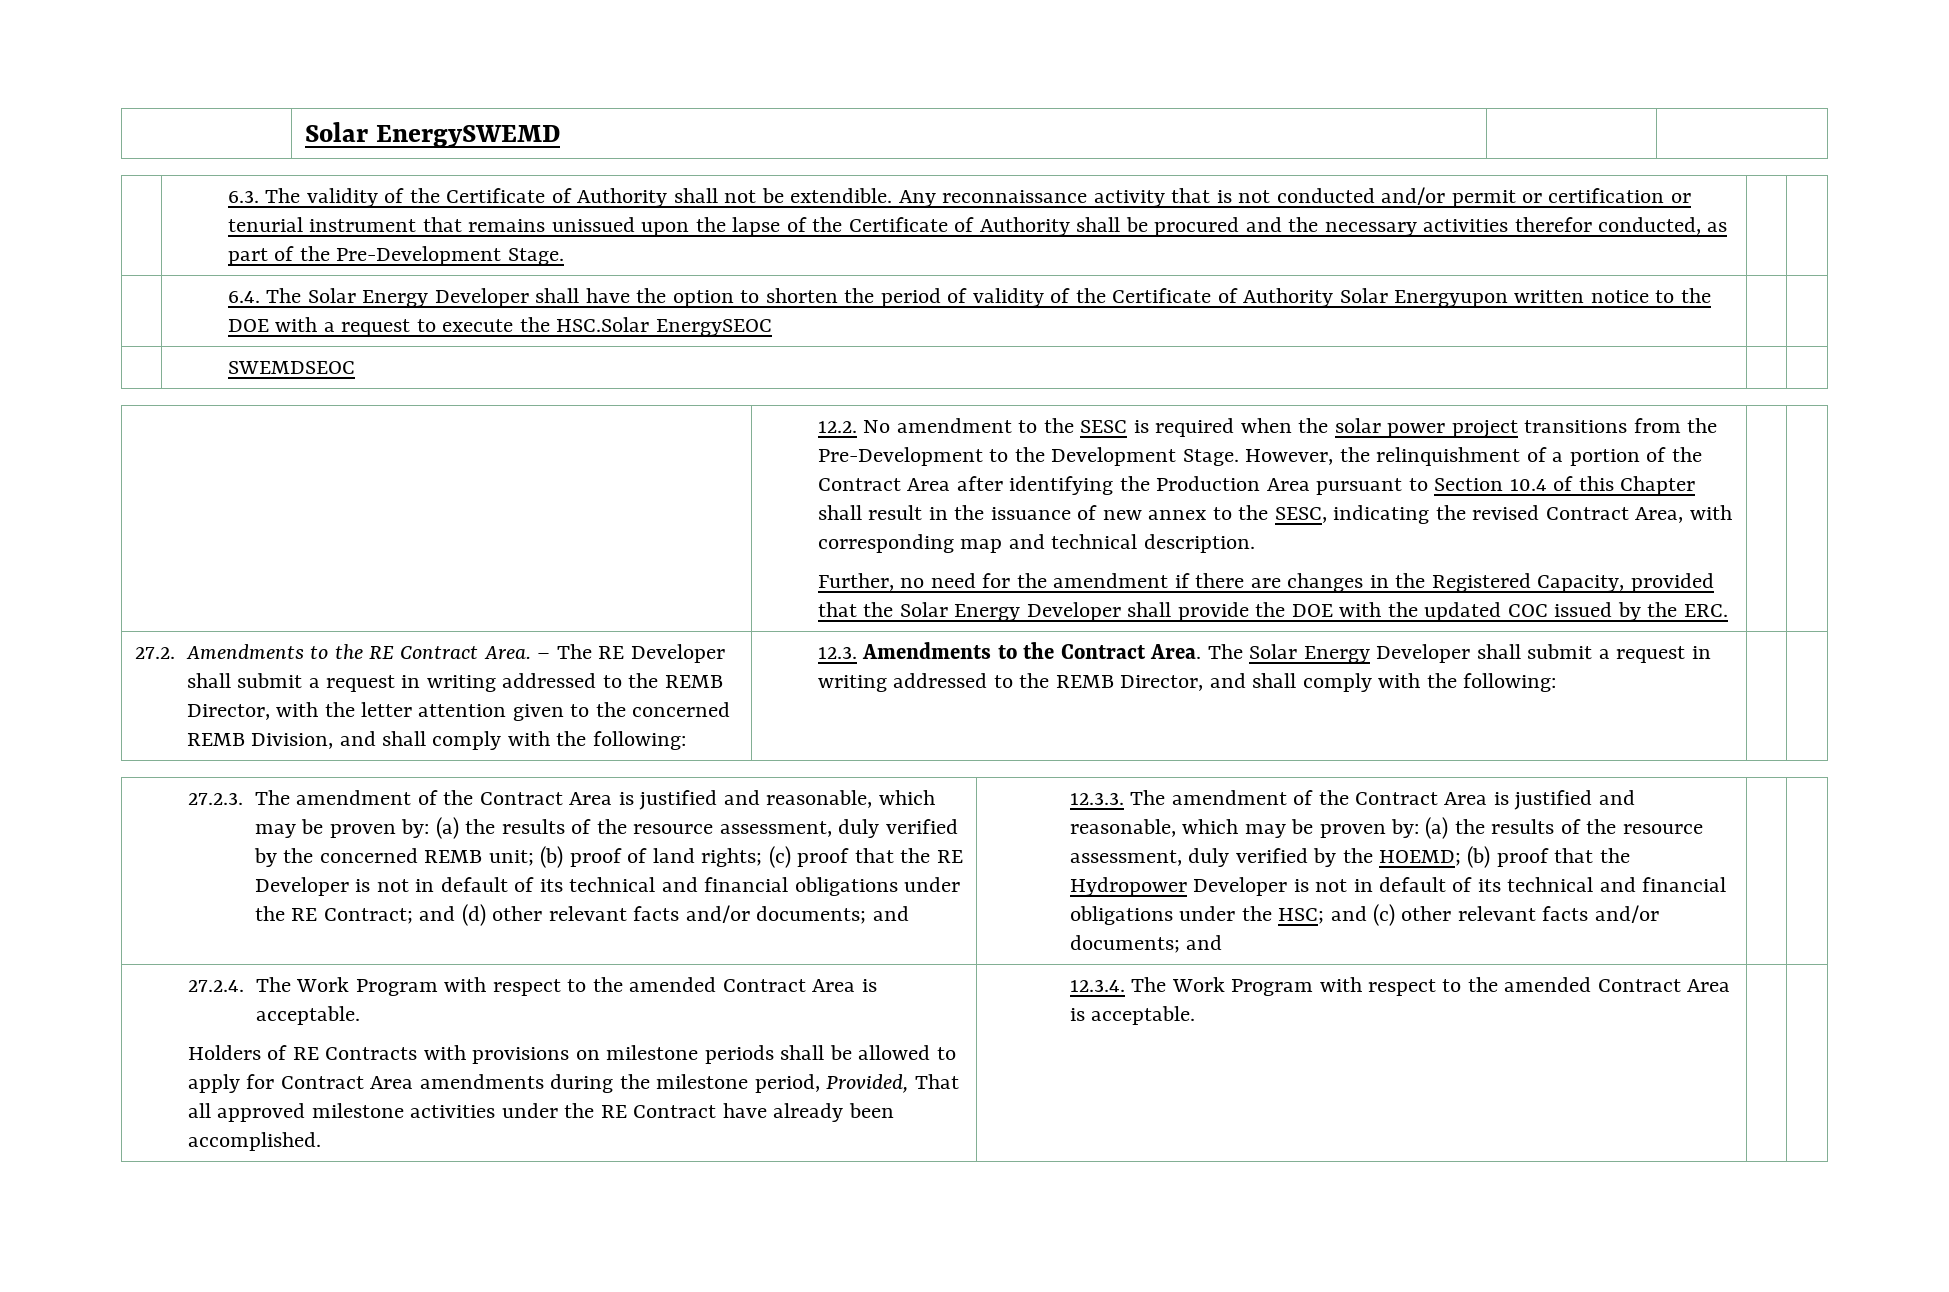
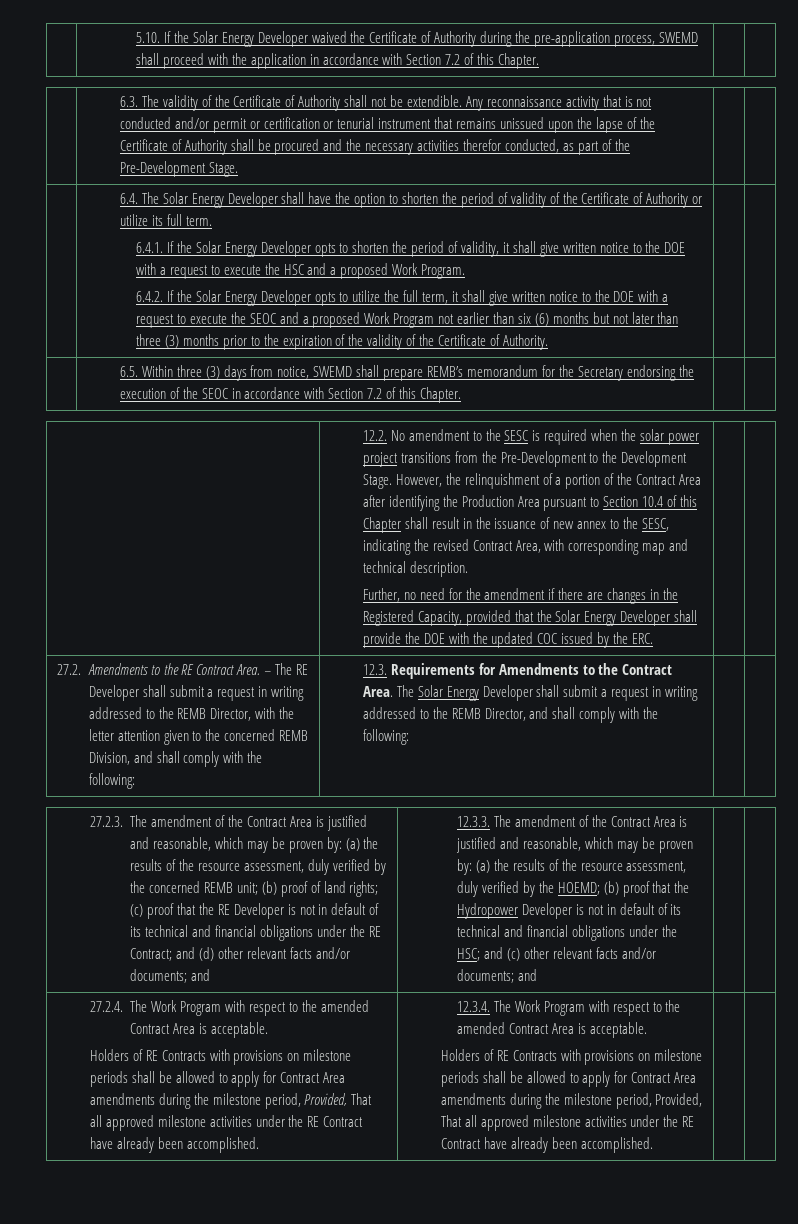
- | Solar EnergySWEMD | |
+ | 5.10. If the Solar Energy Developer waived the Certificate of Authority during the pre-application process, SWEMD shall proceed with the application in accordance with Section 7.2 of this Chapter. | |
- 6.4. The Solar Energy Developer shall have the option to shorten the period of validity of the Certificate of Authority Solar Energyupon written notice to the DOE with a request to execute the HSC.Solar EnergySEOC | |
- | SWEMDSEOC | |
+ 6.4. The Solar Energy Developer shall have the option to shorten the period of validity of the Certificate of Authority or utilize its full term.
+ 6.4.1. If the Solar Energy Developer opts to shorten the period of validity, it shall give written notice to the DOE with a request to execute the HSC and a proposed Work Program.
+ 6.4.2. If the Solar Energy Developer opts to utilize the full term, it shall give written notice to the DOE with a request to execute the SEOC and a proposed Work Program not earlier than six (6) months but not later than three (3) months prior to the expiration of the validity of the Certificate of Authority. | |
+ | 6.5. Within three (3) days from notice, SWEMD shall prepare REMB’s memorandum for the Secretary endorsing the execution of the SEOC in accordance with Section 7.2 of this Chapter. | |
- 12.3. Amendments to the Contract Area.
+ 12.3. Requirements for Amendments to the Contract Area.
  12.3.4. The Work Program with respect to the amended Contract Area is acceptable.
+ Holders of RE Contracts with provisions on milestone periods shall be allowed to apply for Contract Area amendments during the milestone period, Provided, That all approved milestone activities under the RE Contract have already been accomplished.

